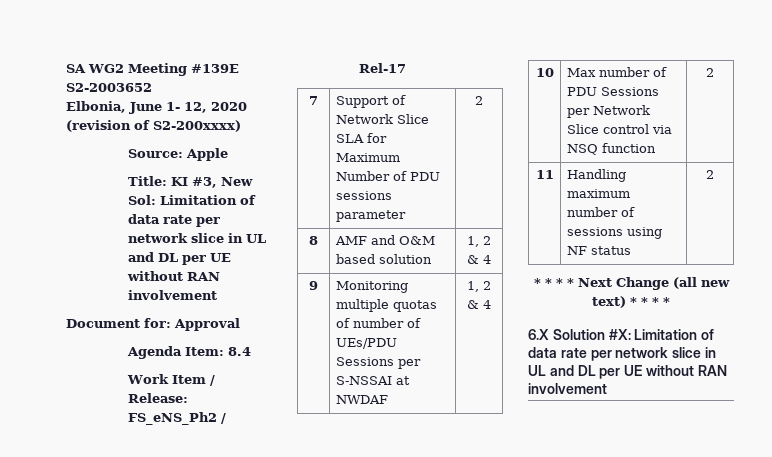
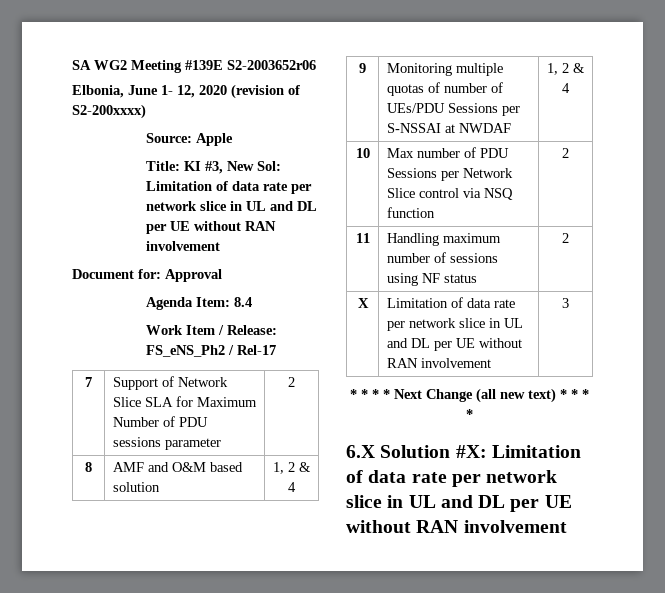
- SA WG2 Meeting #139E S2-2003652
+ SA WG2 Meeting #139E S2-2003652r06
+ X | Limitation of data rate per network slice in UL and DL per UE without RAN involvement | 3

